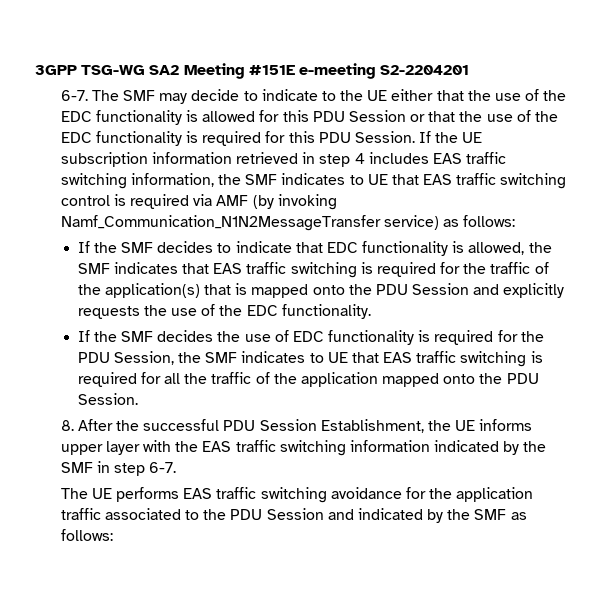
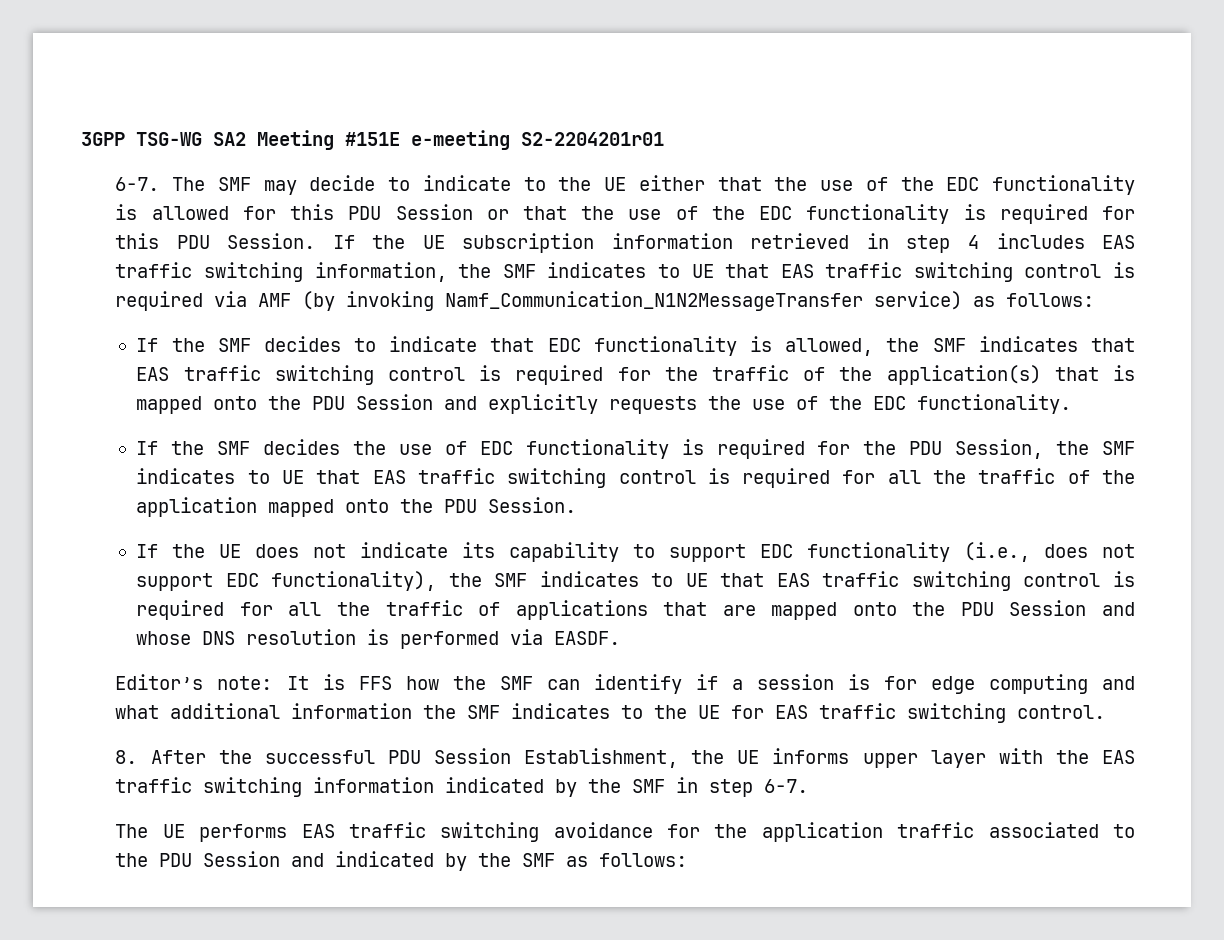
- 3GPP TSG-WG SA2 Meeting #151E e-meeting S2-2204201
+ 3GPP TSG-WG SA2 Meeting #151E e-meeting S2-2204201r01
- If the SMF decides to indicate that EDC functionality is allowed, the SMF indicates that EAS traffic switching is required for the traffic of the application(s) that is mapped onto the PDU Session and explicitly requests the use of the EDC functionality.
+ If the SMF decides to indicate that EDC functionality is allowed, the SMF indicates that EAS traffic switching control is required for the traffic of the application(s) that is mapped onto the PDU Session and explicitly requests the use of the EDC functionality.
- If the SMF decides the use of EDC functionality is required for the PDU Session, the SMF indicates to UE that EAS traffic switching is required for all the traffic of the application mapped onto the PDU Session.
+ If the SMF decides the use of EDC functionality is required for the PDU Session, the SMF indicates to UE that EAS traffic switching control is required for all the traffic of the application mapped onto the PDU Session.
+ If the UE does not indicate its capability to support EDC functionality (i.e., does not support EDC functionality), the SMF indicates to UE that EAS traffic switching control is required for all the traffic of applications that are mapped onto the PDU Session and whose DNS resolution is performed via EASDF.
+ Editor’s note: It is FFS how the SMF can identify if a session is for edge computing and what additional information the SMF indicates to the UE for EAS traffic switching control.

